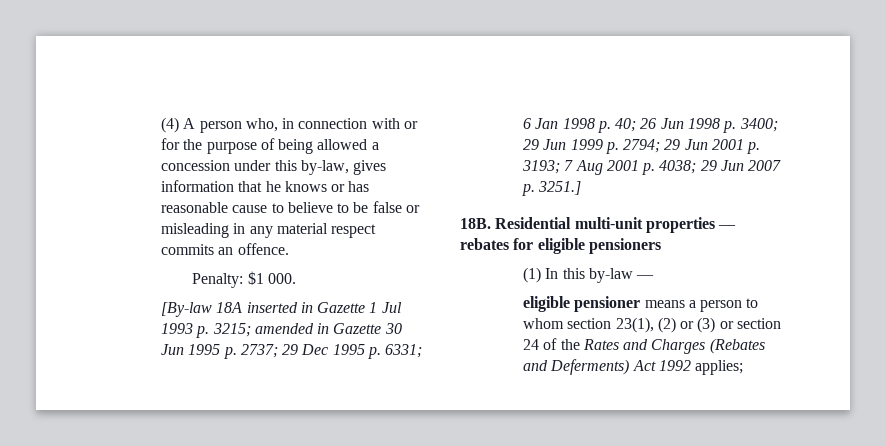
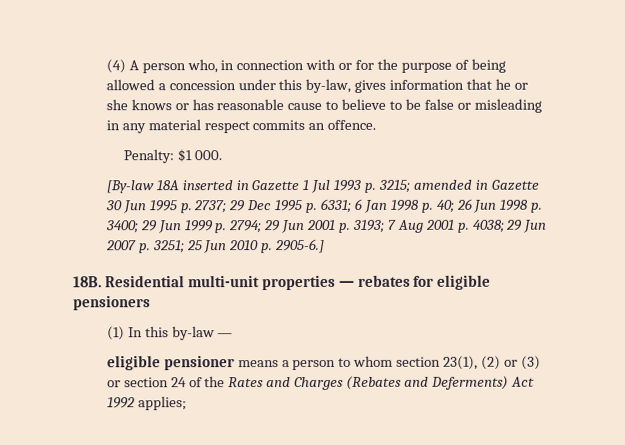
- (4) A person who, in connection with or for the purpose of being allowed a concession under this by-law, gives information that he knows or has reasonable cause to believe to be false or misleading in any material respect commits an offence.
+ (4) A person who, in connection with or for the purpose of being allowed a concession under this by-law, gives information that he or she knows or has reasonable cause to believe to be false or misleading in any material respect commits an offence.
- [By-law 18A inserted in Gazette 1 Jul 1993 p. 3215; amended in Gazette 30 Jun 1995 p. 2737; 29 Dec 1995 p. 6331; 6 Jan 1998 p. 40; 26 Jun 1998 p. 3400; 29 Jun 1999 p. 2794; 29 Jun 2001 p. 3193; 7 Aug 2001 p. 4038; 29 Jun 2007 p. 3251.]
+ [By-law 18A inserted in Gazette 1 Jul 1993 p. 3215; amended in Gazette 30 Jun 1995 p. 2737; 29 Dec 1995 p. 6331; 6 Jan 1998 p. 40; 26 Jun 1998 p. 3400; 29 Jun 1999 p. 2794; 29 Jun 2001 p. 3193; 7 Aug 2001 p. 4038; 29 Jun 2007 p. 3251; 25 Jun 2010 p. 2905-6.]

